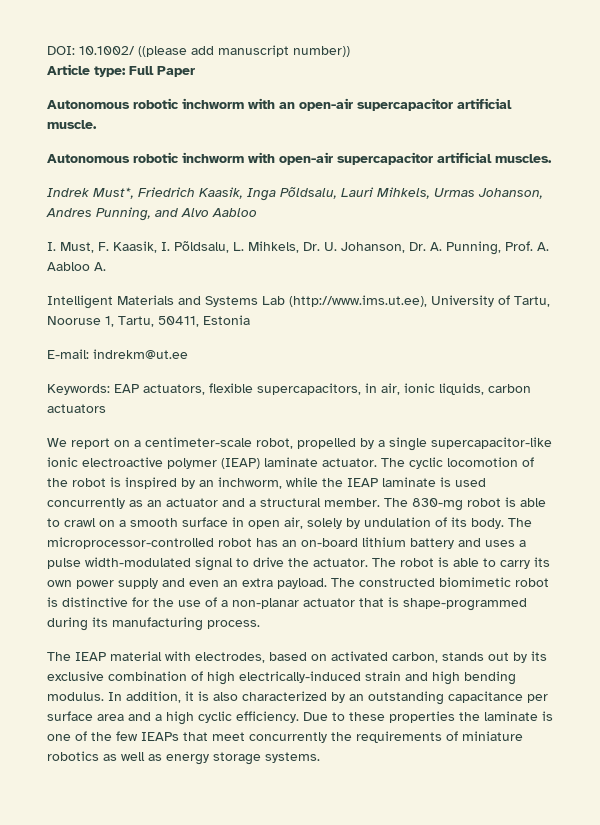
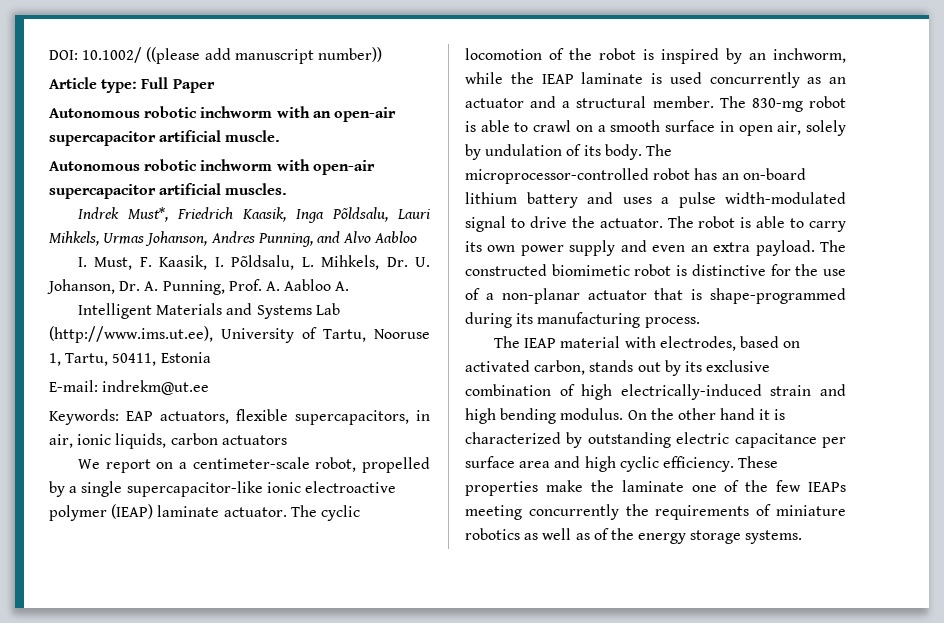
- In addition, it is also characterized by an outstanding capacitance per surface area and a high cyclic efficiency.
+ On the other hand it is characterized by outstanding electric capacitance per surface area and high cyclic efficiency.
- Due to these properties the laminate is one of the few IEAPs that meet concurrently the requirements of miniature robotics as well as energy storage systems.
+ These properties make the laminate one of the few IEAPs meeting concurrently the requirements of miniature robotics as well as of the energy storage systems.

